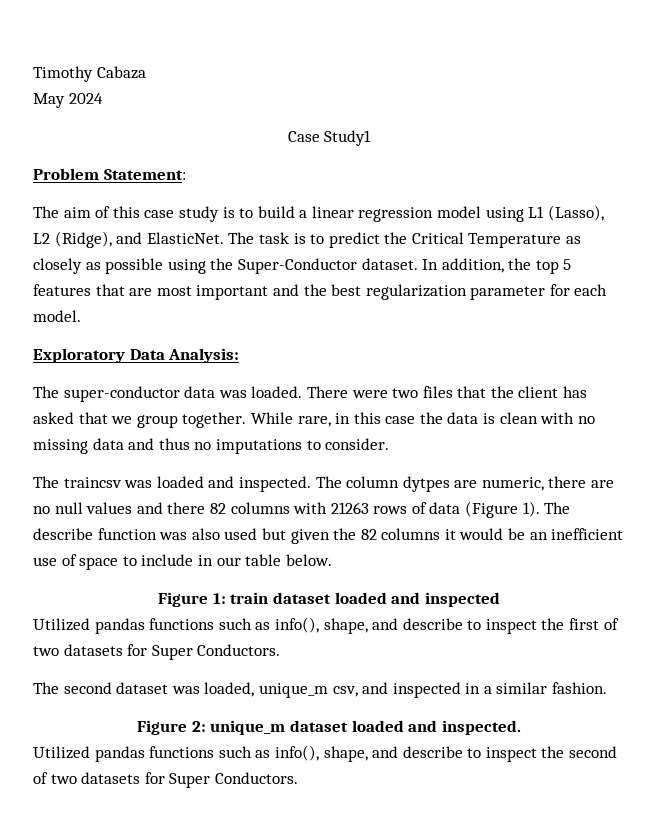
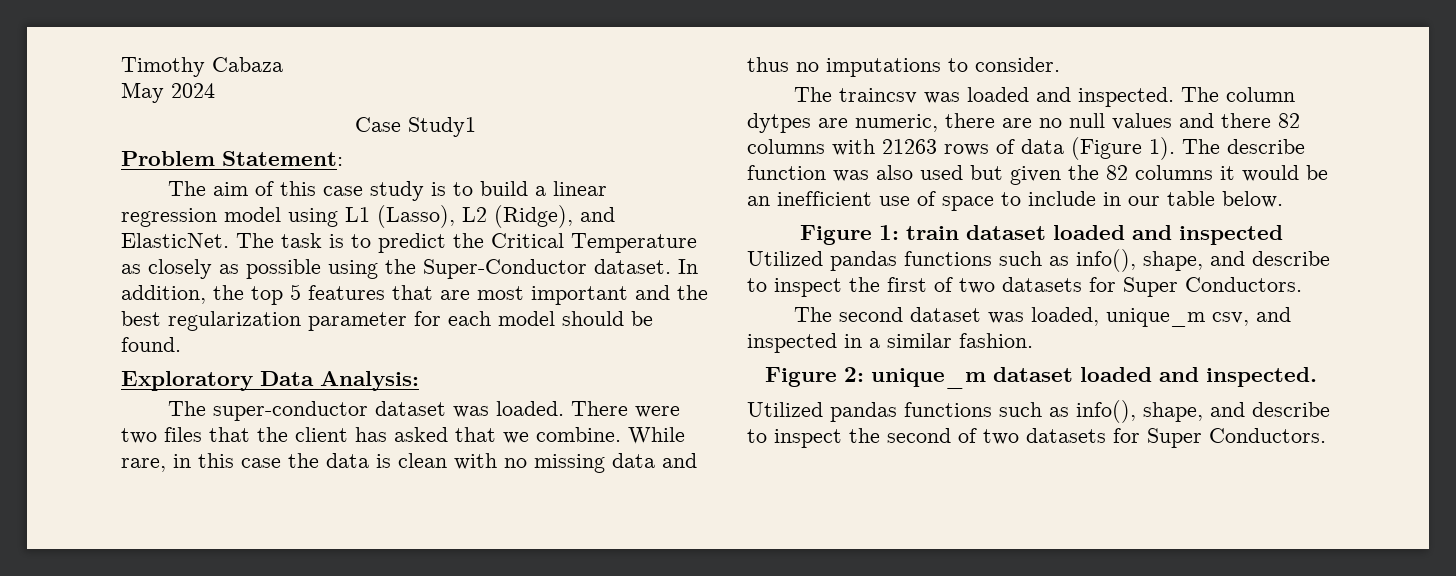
- In addition, the top 5 features that are most important and the best regularization parameter for each model.
+ In addition, the top 5 features that are most important and the best regularization parameter for each model should be found.
- The super-conductor data was loaded.
+ The super-conductor dataset was loaded.
- There were two files that the client has asked that we group together.
+ There were two files that the client has asked that we combine.

